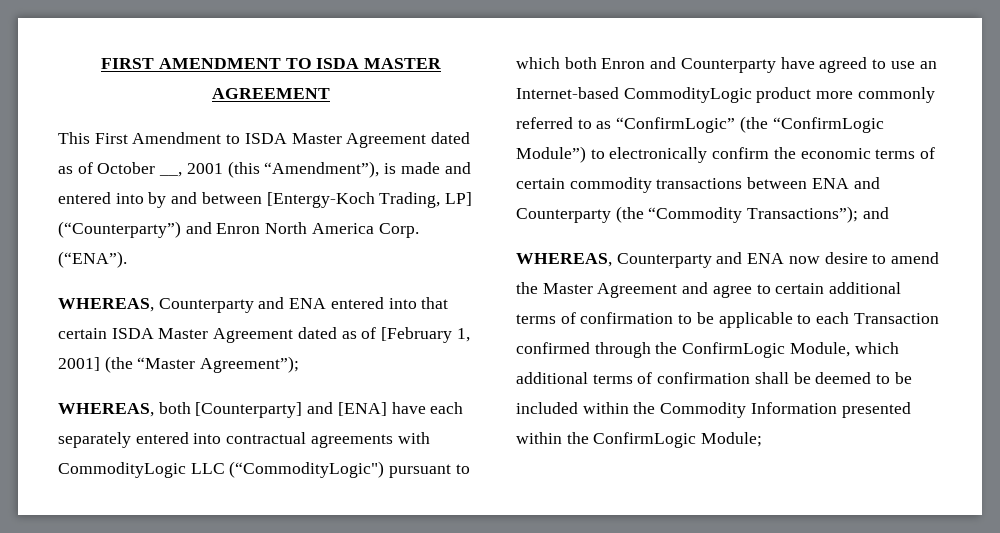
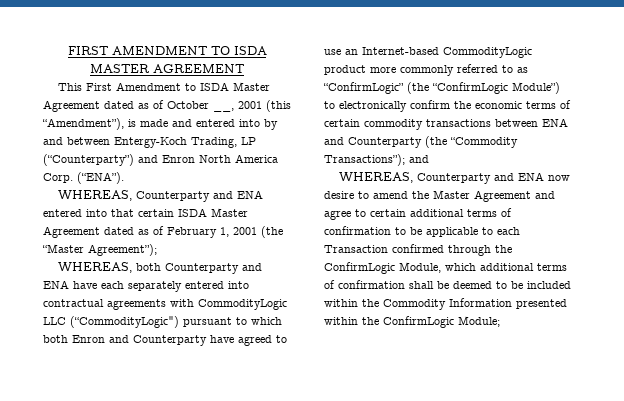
- This First Amendment to ISDA Master Agreement dated as of October __, 2001 (this “Amendment”), is made and entered into by and between [Entergy-Koch Trading, LP] (“Counterparty”) and Enron North America Corp.
+ This First Amendment to ISDA Master Agreement dated as of October __, 2001 (this “Amendment”), is made and entered into by and between Entergy-Koch Trading, LP (“Counterparty”) and Enron North America Corp.
- WHEREAS, Counterparty and ENA entered into that certain ISDA Master Agreement dated as of [February 1, 2001] (the “Master Agreement”);
+ WHEREAS, Counterparty and ENA entered into that certain ISDA Master Agreement dated as of February 1, 2001 (the “Master Agreement”);
- WHEREAS, both [Counterparty] and [ENA] have each separately entered into contractual agreements with CommodityLogic LLC (“CommodityLogic") pursuant to which both Enron and Counterparty have agreed to use an Internet-based CommodityLogic product more commonly referred to as “ConfirmLogic” (the “ConfirmLogic Module”) to electronically confirm the economic terms of certain commodity transactions between ENA and Counterparty (the “Commodity Transactions”); and
+ WHEREAS, both Counterparty and ENA have each separately entered into contractual agreements with CommodityLogic LLC (“CommodityLogic") pursuant to which both Enron and Counterparty have agreed to use an Internet-based CommodityLogic product more commonly referred to as “ConfirmLogic” (the “ConfirmLogic Module”) to electronically confirm the economic terms of certain commodity transactions between ENA and Counterparty (the “Commodity Transactions”); and

